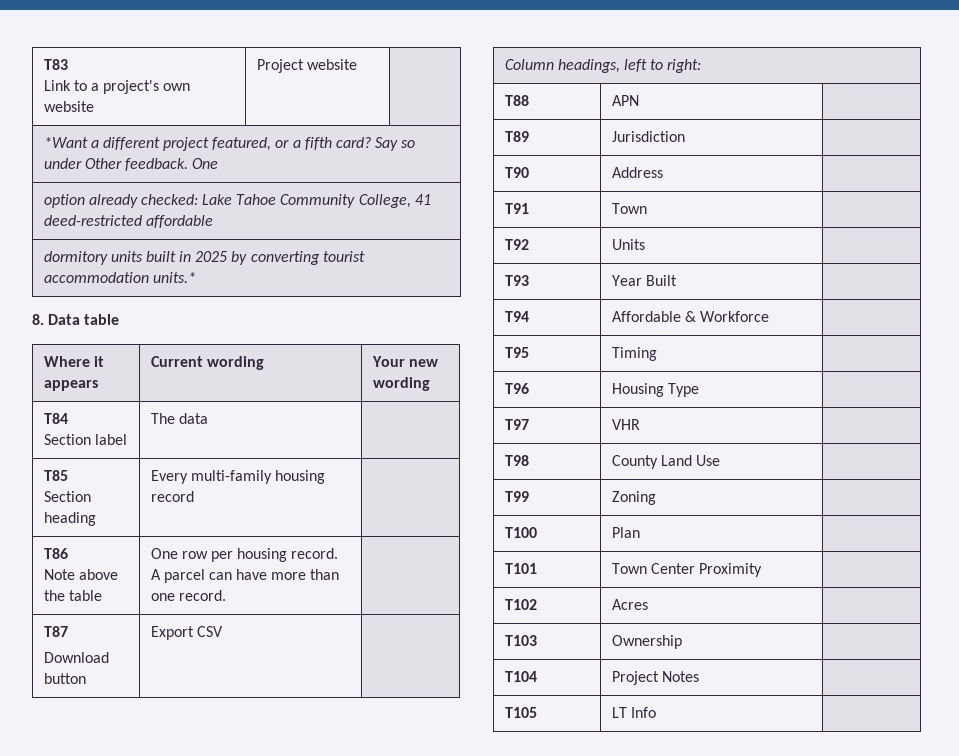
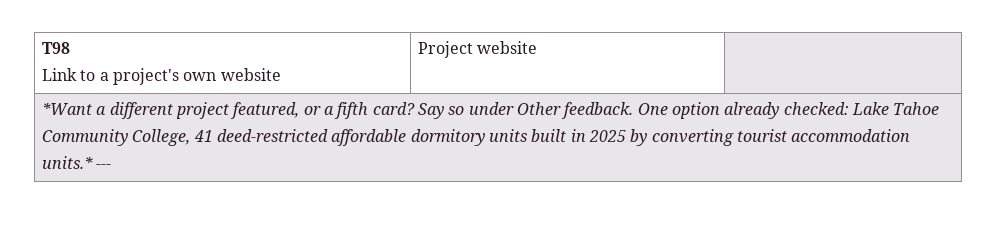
- T83
+ T98
- *Want a different project featured, or a fifth card? Say so under Other feedback. One
- option already checked: Lake Tahoe Community College, 41 deed-restricted affordable
- dormitory units built in 2025 by converting tourist accommodation units.*
- 8. Data table
- Where it appears | Current wording | Your new wording
- T84
- Section label | The data |
- T85
- Section heading | Every multi-family housing record |
- T86
- Note above the table | One row per housing record. A parcel can have more than one record. |
- T87
- Download button | Export CSV |
- Column headings, left to right:
- T88 | APN |
- T89 | Jurisdiction |
- T90 | Address |
- T91 | Town |
- T92 | Units |
- T93 | Year Built |
- T94 | Affordable & Workforce |
- T95 | Timing |
- T96 | Housing Type |
- T97 | VHR |
- T98 | County Land Use |
- T99 | Zoning |
- T100 | Plan |
- T101 | Town Center Proximity |
- T102 | Acres |
- T103 | Ownership |
- T104 | Project Notes |
- T105 | LT Info |
+ *Want a different project featured, or a fifth card? Say so under Other feedback. One option already checked: Lake Tahoe Community College, 41 deed-restricted affordable dormitory units built in 2025 by converting tourist accommodation units.* ---

